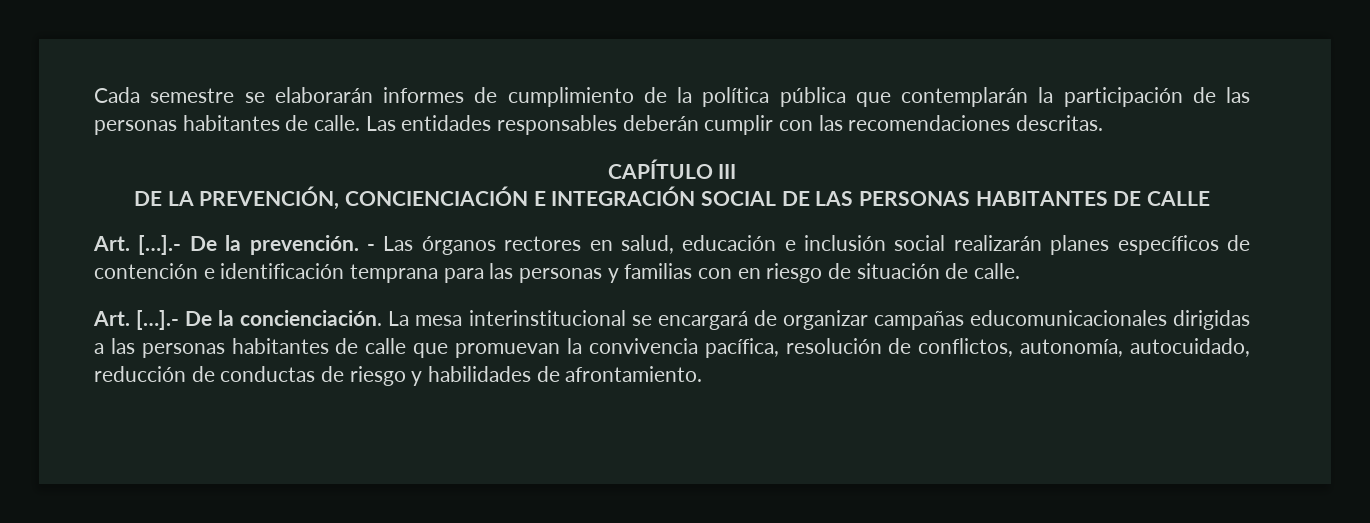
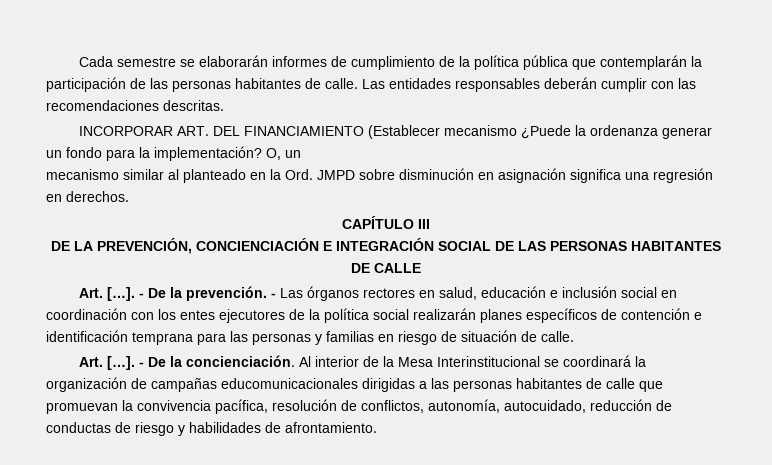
+ INCORPORAR ART. DEL FINANCIAMIENTO (Establecer mecanismo ¿Puede la ordenanza generar un fondo para la implementación? O, un
+ mecanismo similar al planteado en la Ord. JMPD sobre disminución en asignación significa una regresión en derechos.
- Art. […].- De la prevención.
+ Art. […]. - De la prevención.
- - Las órganos rectores en salud, educación e inclusión social realizarán planes específicos de contención e identificación temprana para las personas y familias con en riesgo de situación de calle.
+ - Las órganos rectores en salud, educación e inclusión social en coordinación con los entes ejecutores de la política social realizarán planes específicos de contención e identificación temprana para las personas y familias en riesgo de situación de calle.
- Art. […].- De la concienciación.
+ Art. […]. - De la concienciación.
- La mesa interinstitucional se encargará de organizar campañas educomunicacionales dirigidas a las personas habitantes de calle que promuevan la convivencia pacífica, resolución de conflictos, autonomía, autocuidado, reducción de conductas de riesgo y habilidades de afrontamiento.
+ Al interior de la Mesa Interinstitucional se coordinará la organización de campañas educomunicacionales dirigidas a las personas habitantes de calle que promuevan la convivencia pacífica, resolución de conflictos, autonomía, autocuidado, reducción de conductas de riesgo y habilidades de afrontamiento.

